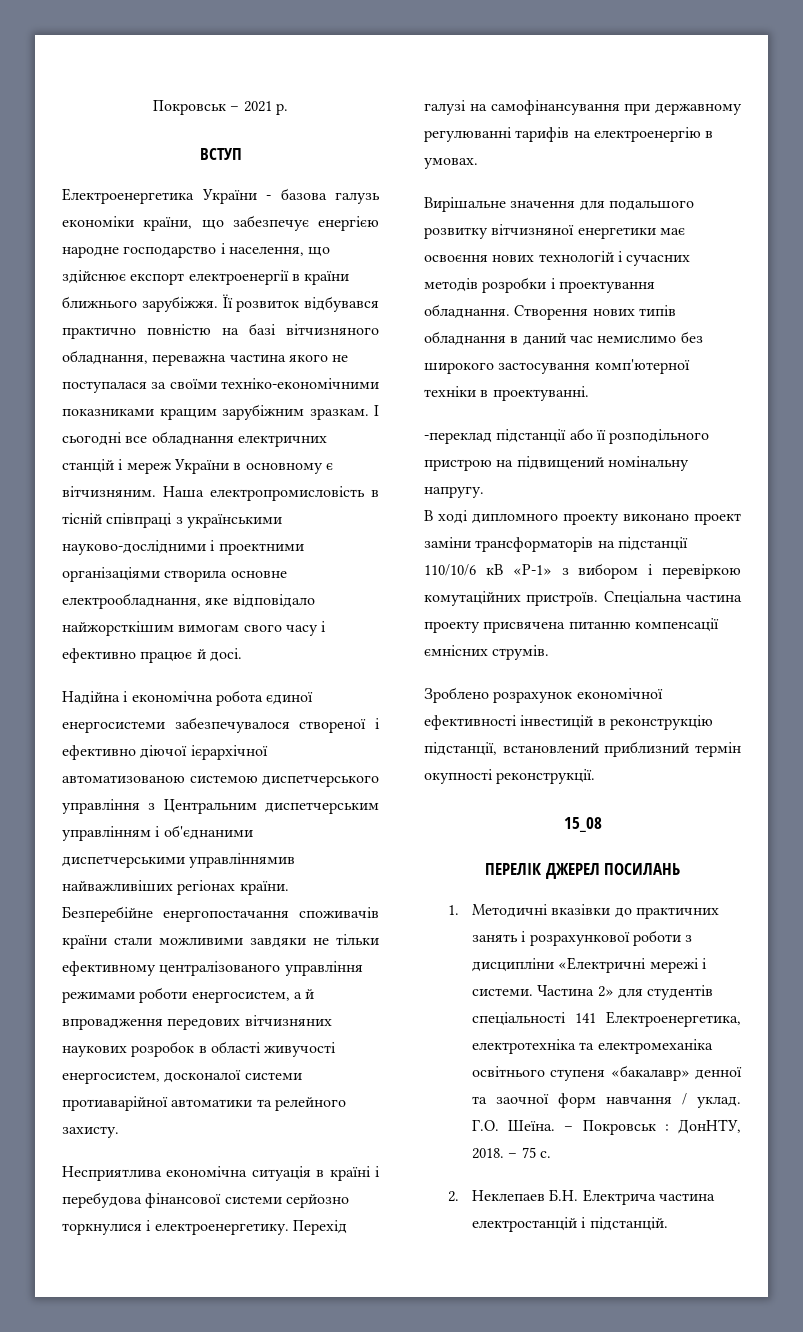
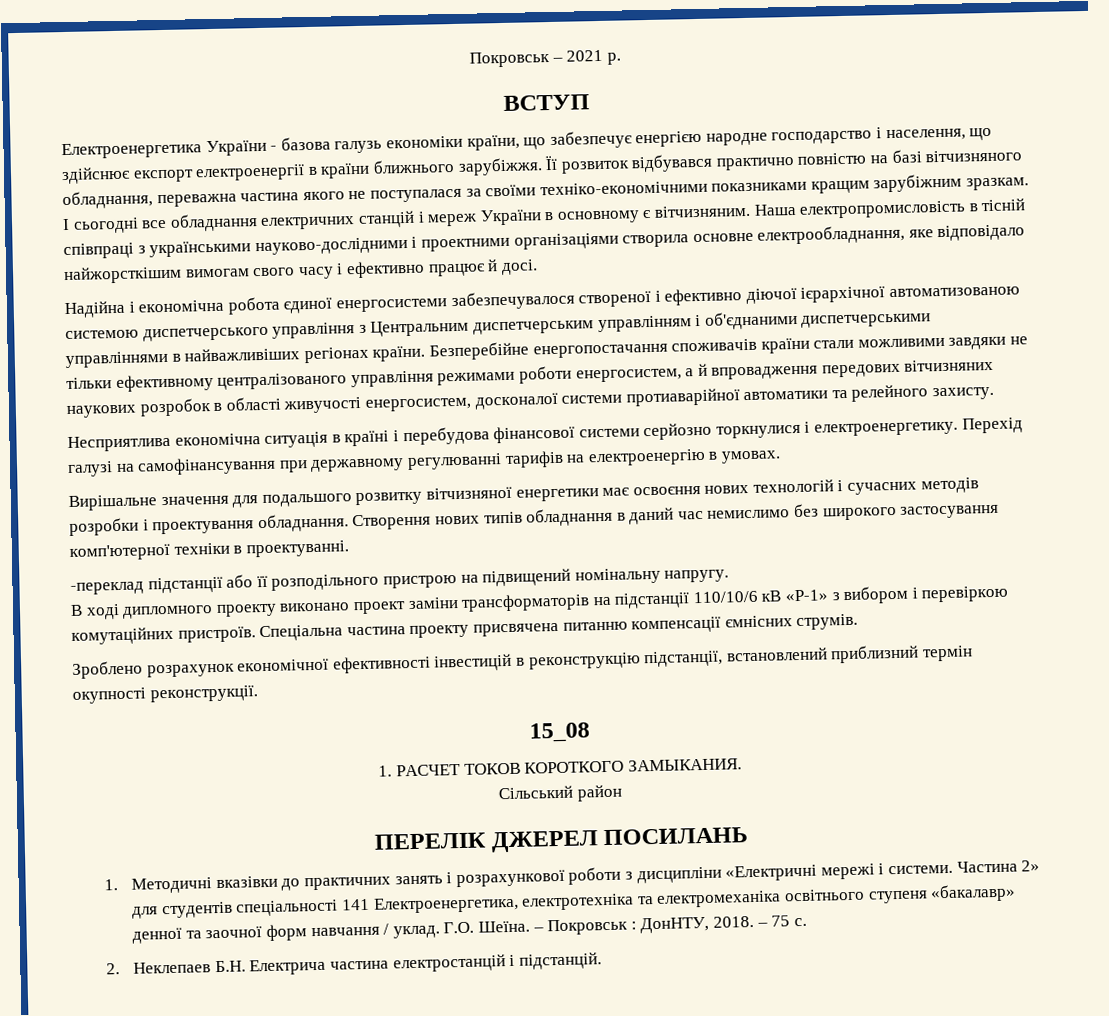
- Надійна і економічна робота єдиної енергосистеми забезпечувалося створеної і ефективно діючої ієрархічної автоматизованою системою диспетчерського управління з Центральним диспетчерським управлінням і об'єднаними диспетчерськими управліннямив найважливіших регіонах країни.
+ Надійна і економічна робота єдиної енергосистеми забезпечувалося створеної і ефективно діючої ієрархічної автоматизованою системою диспетчерського управління з Центральним диспетчерським управлінням і об'єднаними диспетчерськими управліннями в найважливіших регіонах країни.
+ 1. РАСЧЕТ ТОКОВ КОРОТКОГО ЗАМЫКАНИЯ.
+ Сільський район

